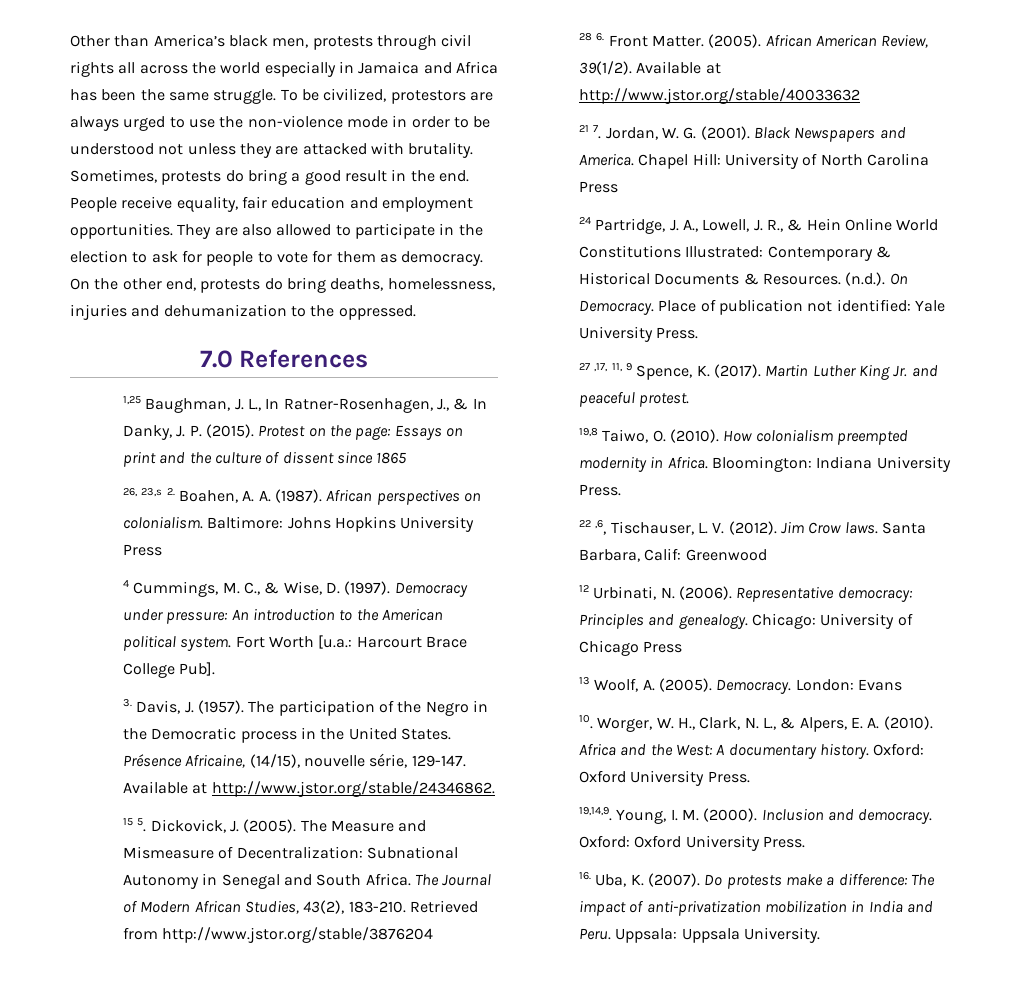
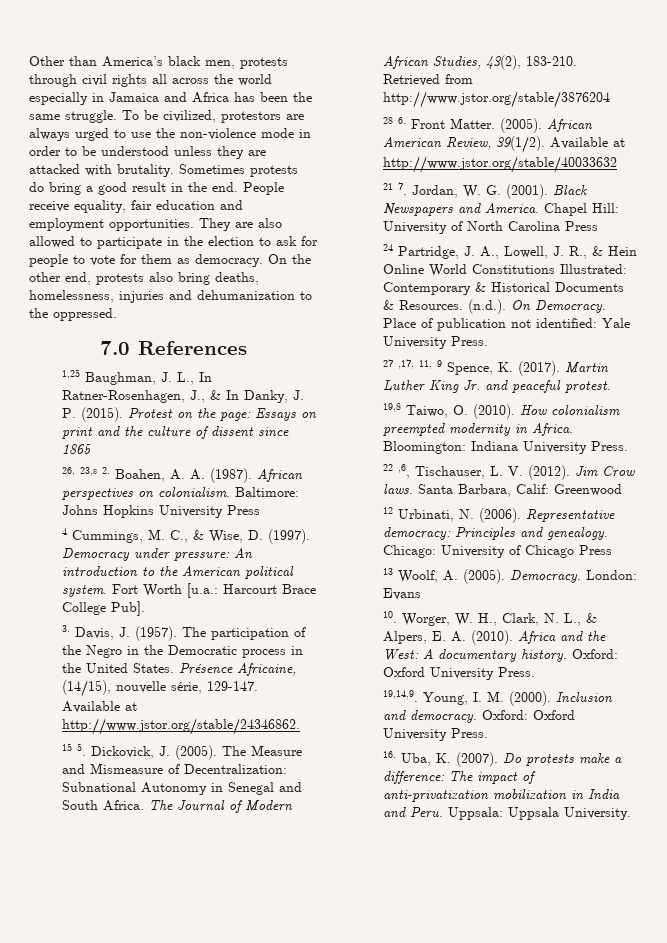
- To be civilized, protestors are always urged to use the non-violence mode in order to be understood not unless they are attacked with brutality.
+ To be civilized, protestors are always urged to use the non-violence mode in order to be understood unless they are attacked with brutality.
- Sometimes, protests do bring a good result in the end.
+ Sometimes protests do bring a good result in the end.
- On the other end, protests do bring deaths, homelessness, injuries and dehumanization to the oppressed.
+ On the other end, protests also bring deaths, homelessness, injuries and dehumanization to the oppressed.

